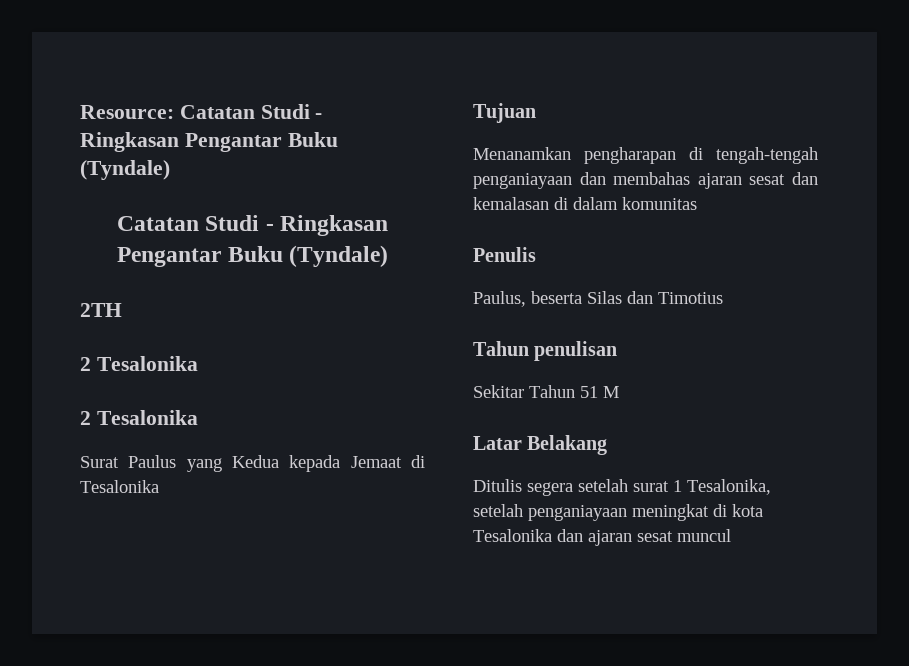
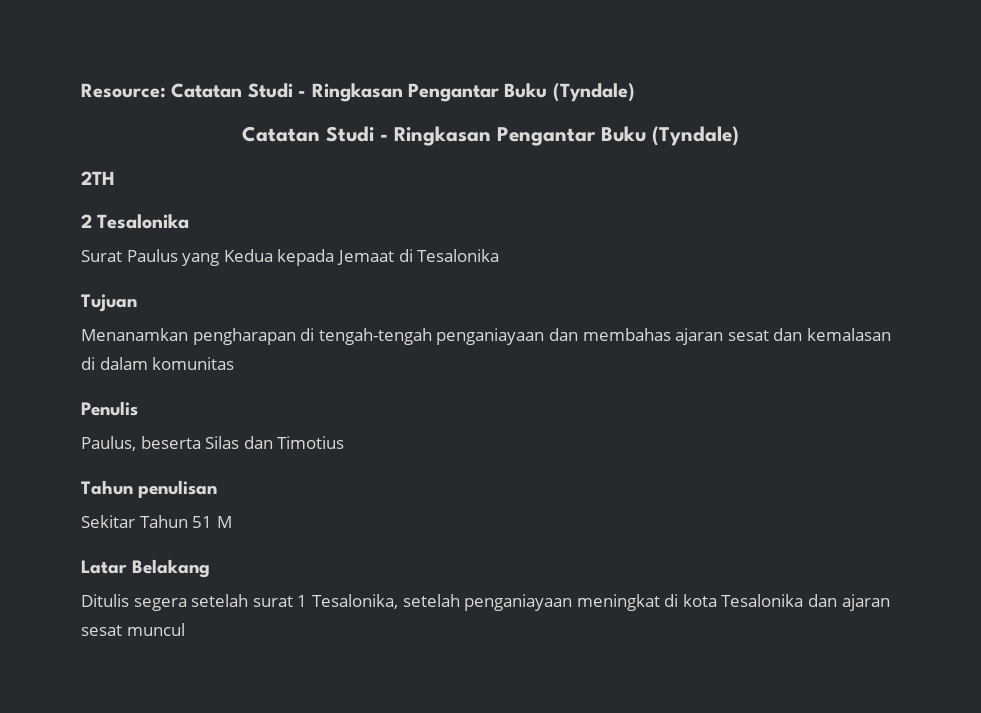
  2TH
- 2 Tesalonika

